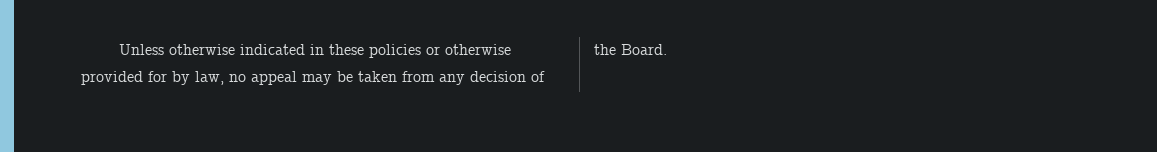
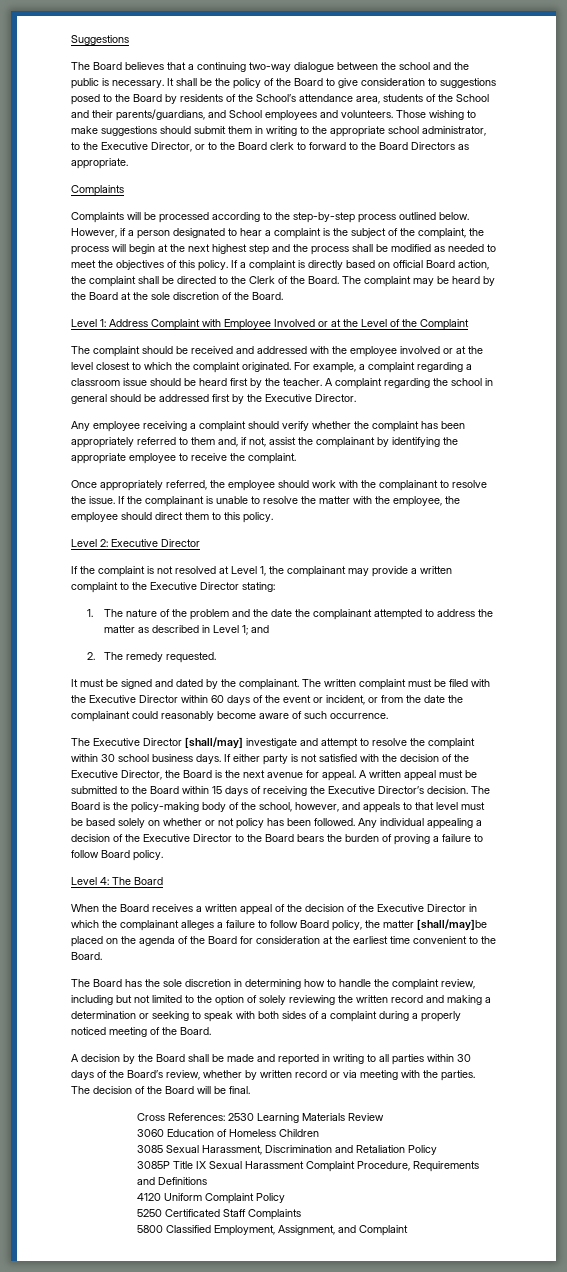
- Unless otherwise indicated in these policies or otherwise provided for by law, no appeal may be taken from any decision of the Board.
+ Suggestions
+ The Board believes that a continuing two-way dialogue between the school and the public is necessary. It shall be the policy of the Board to give consideration to suggestions posed to the Board by residents of the School’s attendance area, students of the School and their parents/guardians, and School employees and volunteers. Those wishing to make suggestions should submit them in writing to the appropriate school administrator, to the Executive Director, or to the Board clerk to forward to the Board Directors as appropriate.
+ Complaints
+ Complaints will be processed according to the step-by-step process outlined below. However, if a person designated to hear a complaint is the subject of the complaint, the process will begin at the next highest step and the process shall be modified as needed to meet the objectives of this policy. If a complaint is directly based on official Board action, the complaint shall be directed to the Clerk of the Board. The complaint may be heard by the Board at the sole discretion of the Board.
+ Level 1: Address Complaint with Employee Involved or at the Level of the Complaint
+ The complaint should be received and addressed with the employee involved or at the level closest to which the complaint originated. For example, a complaint regarding a classroom issue should be heard first by the teacher. A complaint regarding the school in general should be addressed first by the Executive Director.
+ Any employee receiving a complaint should verify whether the complaint has been appropriately referred to them and, if not, assist the complainant by identifying the appropriate employee to receive the complaint.
+ Once appropriately referred, the employee should work with the complainant to resolve the issue. If the complainant is unable to resolve the matter with the employee, the employee should direct them to this policy.
+ Level 2: Executive Director
+ If the complaint is not resolved at Level 1, the complainant may provide a written complaint to the Executive Director stating:
+ 1. The nature of the problem and the date the complainant attempted to address the matter as described in Level 1; and
+ 2. The remedy requested.
+ It must be signed and dated by the complainant. The written complaint must be filed with the Executive Director within 60 days of the event or incident, or from the date the complainant could reasonably become aware of such occurrence.
+ The Executive Director [shall/may] investigate and attempt to resolve the complaint within 30 school business days. If either party is not satisfied with the decision of the Executive Director, the Board is the next avenue for appeal. A written appeal must be submitted to the Board within 15 days of receiving the Executive Director’s decision. The Board is the policy-making body of the school, however, and appeals to that level must be based solely on whether or not policy has been followed. Any individual appealing a decision of the Executive Director to the Board bears the burden of proving a failure to follow Board policy.
+ Level 4: The Board
+ When the Board receives a written appeal of the decision of the Executive Director in which the complainant alleges a failure to follow Board policy, the matter [shall/may]be placed on the agenda of the Board for consideration at the earliest time convenient to the Board.
+ The Board has the sole discretion in determining how to handle the complaint review, including but not limited to the option of solely reviewing the written record and making a determination or seeking to speak with both sides of a complaint during a properly noticed meeting of the Board.
+ A decision by the Board shall be made and reported in writing to all parties within 30 days of the Board’s review, whether by written record or via meeting with the parties. The decision of the Board will be final.
+ Cross References: 2530 Learning Materials Review
+ 3060 Education of Homeless Children
+ 3085 Sexual Harassment, Discrimination and Retaliation Policy
+ 3085P Title IX Sexual Harassment Complaint Procedure, Requirements and Definitions
+ 4120 Uniform Complaint Policy
+ 5250 Certificated Staff Complaints
+ 5800 Classified Employment, Assignment, and Complaint

